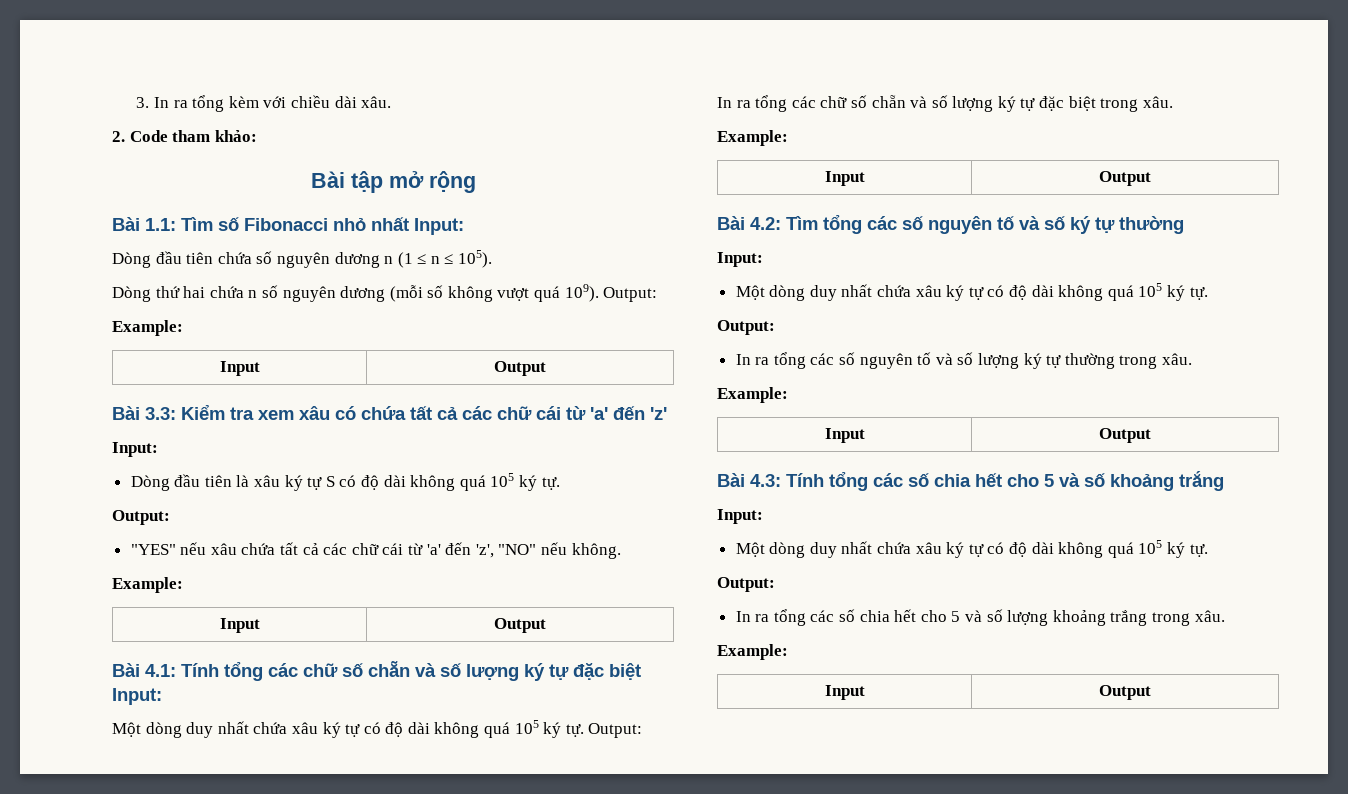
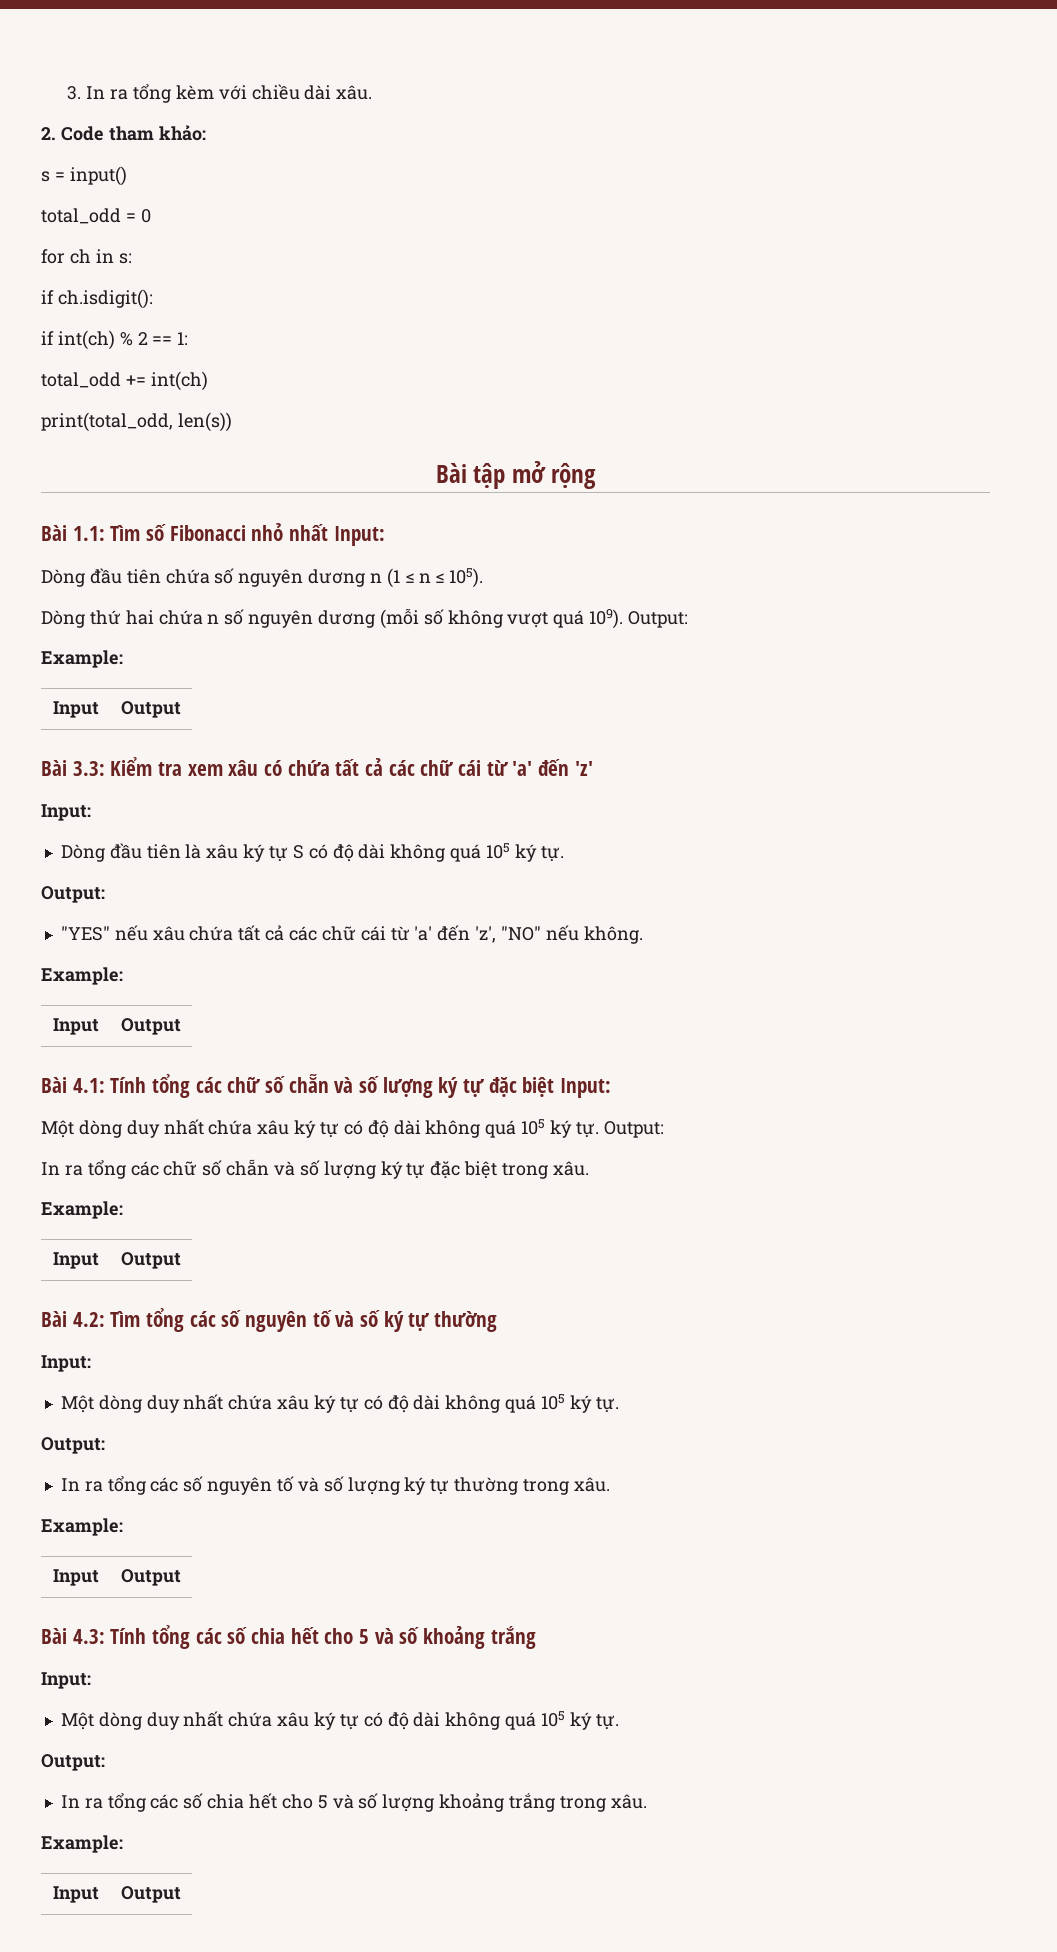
+ s = input()
+ total_odd = 0
+ for ch in s:
+ if ch.isdigit():
+ if int(ch) % 2 == 1:
+ total_odd += int(ch)
+ print(total_odd, len(s))

